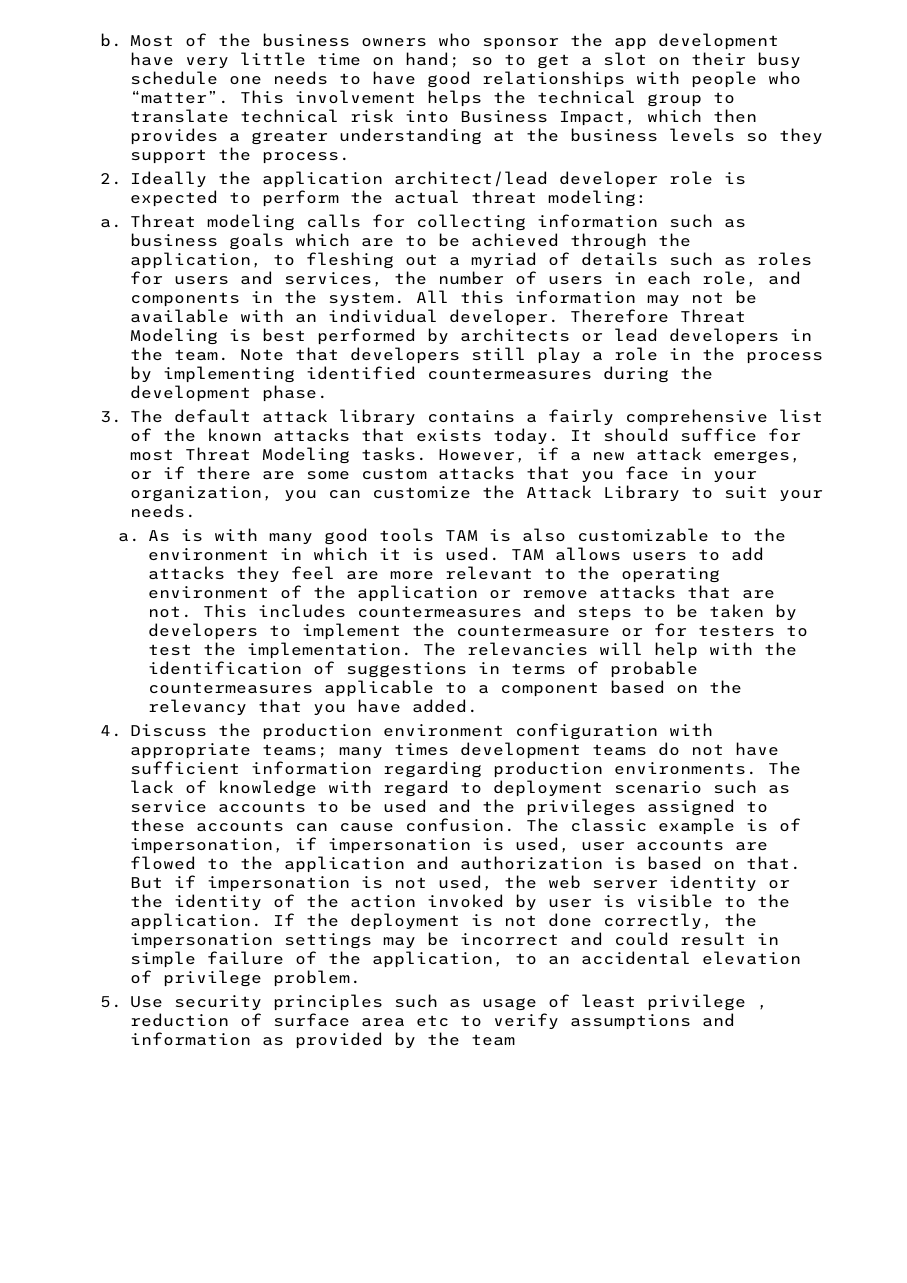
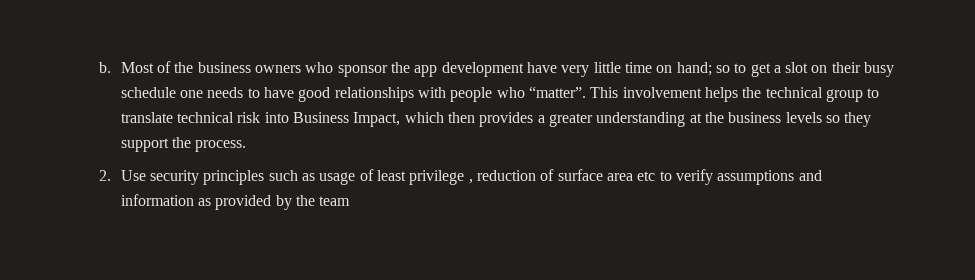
- 2. Ideally the application architect/lead developer role is expected to perform the actual threat modeling:
- a. Threat modeling calls for collecting information such as business goals which are to be achieved through the application, to fleshing out a myriad of details such as roles for users and services, the number of users in each role, and components in the system. All this information may not be available with an individual developer. Therefore Threat Modeling is best performed by architects or lead developers in the team. Note that developers still play a role in the process by implementing identified countermeasures during the development phase.
- 3. The default attack library contains a fairly comprehensive list of the known attacks that exists today. It should suffice for most Threat Modeling tasks. However, if a new attack emerges, or if there are some custom attacks that you face in your organization, you can customize the Attack Library to suit your needs.
- a. As is with many good tools TAM is also customizable to the environment in which it is used. TAM allows users to add attacks they feel are more relevant to the operating environment of the application or remove attacks that are not. This includes countermeasures and steps to be taken by developers to implement the countermeasure or for testers to test the implementation. The relevancies will help with the identification of suggestions in terms of probable countermeasures applicable to a component based on the relevancy that you have added.
- 4. Discuss the production environment configuration with appropriate teams; many times development teams do not have sufficient information regarding production environments. The lack of knowledge with regard to deployment scenario such as service accounts to be used and the privileges assigned to these accounts can cause confusion. The classic example is of impersonation, if impersonation is used, user accounts are flowed to the application and authorization is based on that. But if impersonation is not used, the web server identity or the identity of the action invoked by user is visible to the application. If the deployment is not done correctly, the impersonation settings may be incorrect and could result in simple failure of the application, to an accidental elevation of privilege problem.
- 5. Use security principles such as usage of least privilege , reduction of surface area etc to verify assumptions and information as provided by the team
+ 2. Use security principles such as usage of least privilege , reduction of surface area etc to verify assumptions and information as provided by the team

